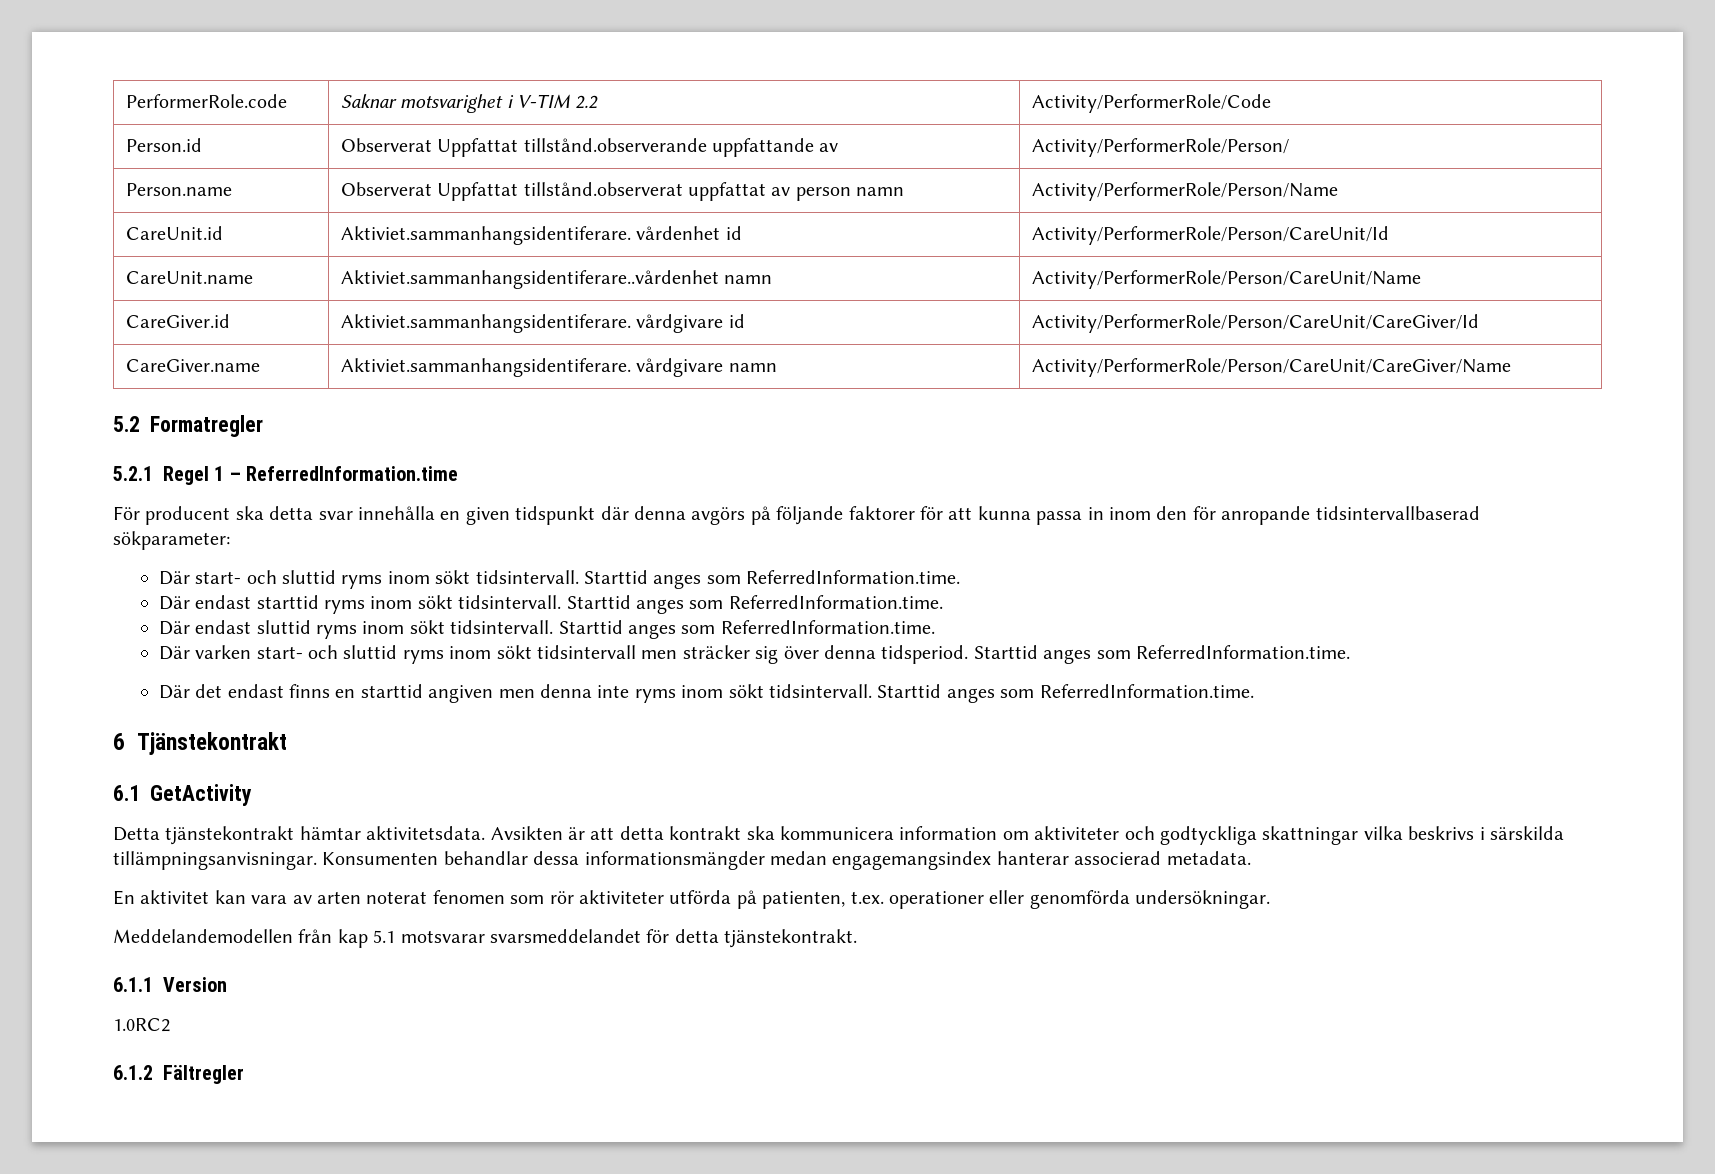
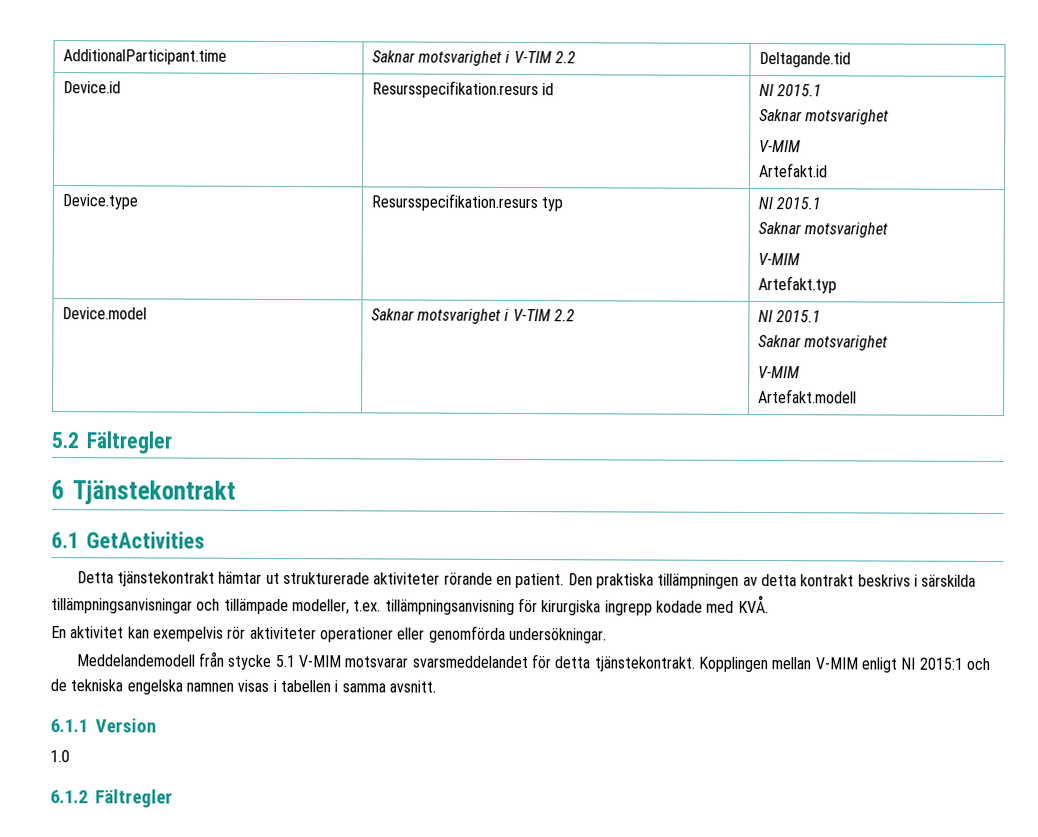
- PerformerRole.code | Saknar motsvarighet i V-TIM 2.2 | Activity/PerformerRole/Code
- Person.id | Observerat Uppfattat tillstånd.observerande uppfattande av | Activity/PerformerRole/Person/
- Person.name | Observerat Uppfattat tillstånd.observerat uppfattat av person namn | Activity/PerformerRole/Person/Name
- CareUnit.id | Aktiviet.sammanhangsidentiferare. vårdenhet id | Activity/PerformerRole/Person/CareUnit/Id
- CareUnit.name | Aktiviet.sammanhangsidentiferare..vårdenhet namn | Activity/PerformerRole/Person/CareUnit/Name
- CareGiver.id | Aktiviet.sammanhangsidentiferare. vårdgivare id | Activity/PerformerRole/Person/CareUnit/CareGiver/Id
- CareGiver.name | Aktiviet.sammanhangsidentiferare. vårdgivare namn | Activity/PerformerRole/Person/CareUnit/CareGiver/Name
- 5.2 Formatregler
- 5.2.1 Regel 1 – ReferredInformation.time
- För producent ska detta svar innehålla en given tidspunkt där denna avgörs på följande faktorer för att kunna passa in inom den för anropande tidsintervallbaserad sökparameter:
- Där start- och sluttid ryms inom sökt tidsintervall. Starttid anges som ReferredInformation.time.
- Där endast starttid ryms inom sökt tidsintervall. Starttid anges som ReferredInformation.time.
- Där endast sluttid ryms inom sökt tidsintervall. Starttid anges som ReferredInformation.time.
- Där varken start- och sluttid ryms inom sökt tidsintervall men sträcker sig över denna tidsperiod. Starttid anges som ReferredInformation.time.
- Där det endast finns en starttid angiven men denna inte ryms inom sökt tidsintervall. Starttid anges som ReferredInformation.time.
+ AdditionalParticipant.time | Saknar motsvarighet i V-TIM 2.2 | Deltagande.tid
+ Device.id | Resursspecifikation.resurs id | NI 2015.1
+ Saknar motsvarighet
+ V-MIM
+ Artefakt.id
+ Device.type | Resursspecifikation.resurs typ | NI 2015.1
+ Saknar motsvarighet
+ V-MIM
+ Artefakt.typ
+ Device.model | Saknar motsvarighet i V-TIM 2.2 | NI 2015.1
+ Saknar motsvarighet
+ V-MIM
+ Artefakt.modell
+ 5.2 Fältregler
- 6.1 GetActivity
+ 6.1 GetActivities
- Detta tjänstekontrakt hämtar aktivitetsdata. Avsikten är att detta kontrakt ska kommunicera information om aktiviteter och godtyckliga skattningar vilka beskrivs i särskilda tillämpningsanvisningar. Konsumenten behandlar dessa informationsmängder medan engagemangsindex hanterar associerad metadata.
- En aktivitet kan vara av arten noterat fenomen som rör aktiviteter utförda på patienten, t.ex. operationer eller genomförda undersökningar.
+ Detta tjänstekontrakt hämtar ut strukturerade aktiviteter rörande en patient. Den praktiska tillämpningen av detta kontrakt beskrivs i särskilda tillämpningsanvisningar och tillämpade modeller, t.ex. tillämpningsanvisning för kirurgiska ingrepp kodade med KVÅ.
+ En aktivitet kan exempelvis rör aktiviteter operationer eller genomförda undersökningar.
- Meddelandemodellen från kap 5.1 motsvarar svarsmeddelandet för detta tjänstekontrakt.
+ Meddelandemodell från stycke 5.1 V-MIM motsvarar svarsmeddelandet för detta tjänstekontrakt. Kopplingen mellan V-MIM enligt NI 2015:1 och de tekniska engelska namnen visas i tabellen i samma avsnitt.
- 1.0RC2
+ 1.0

